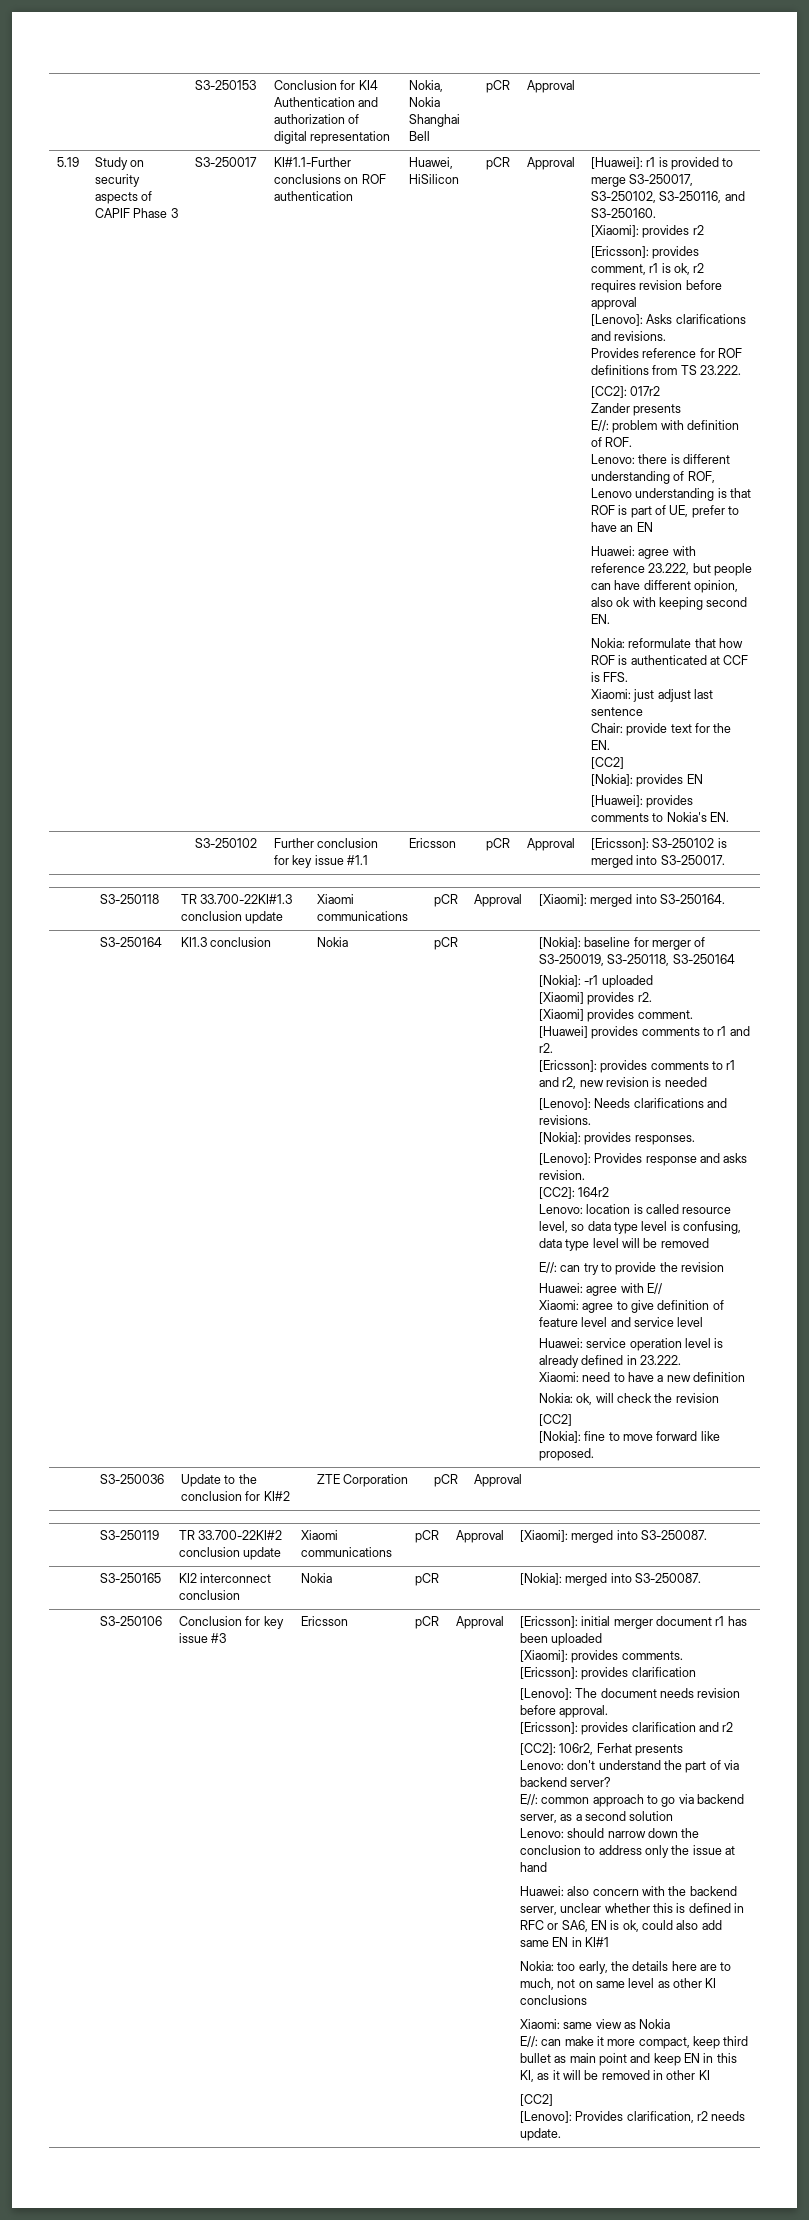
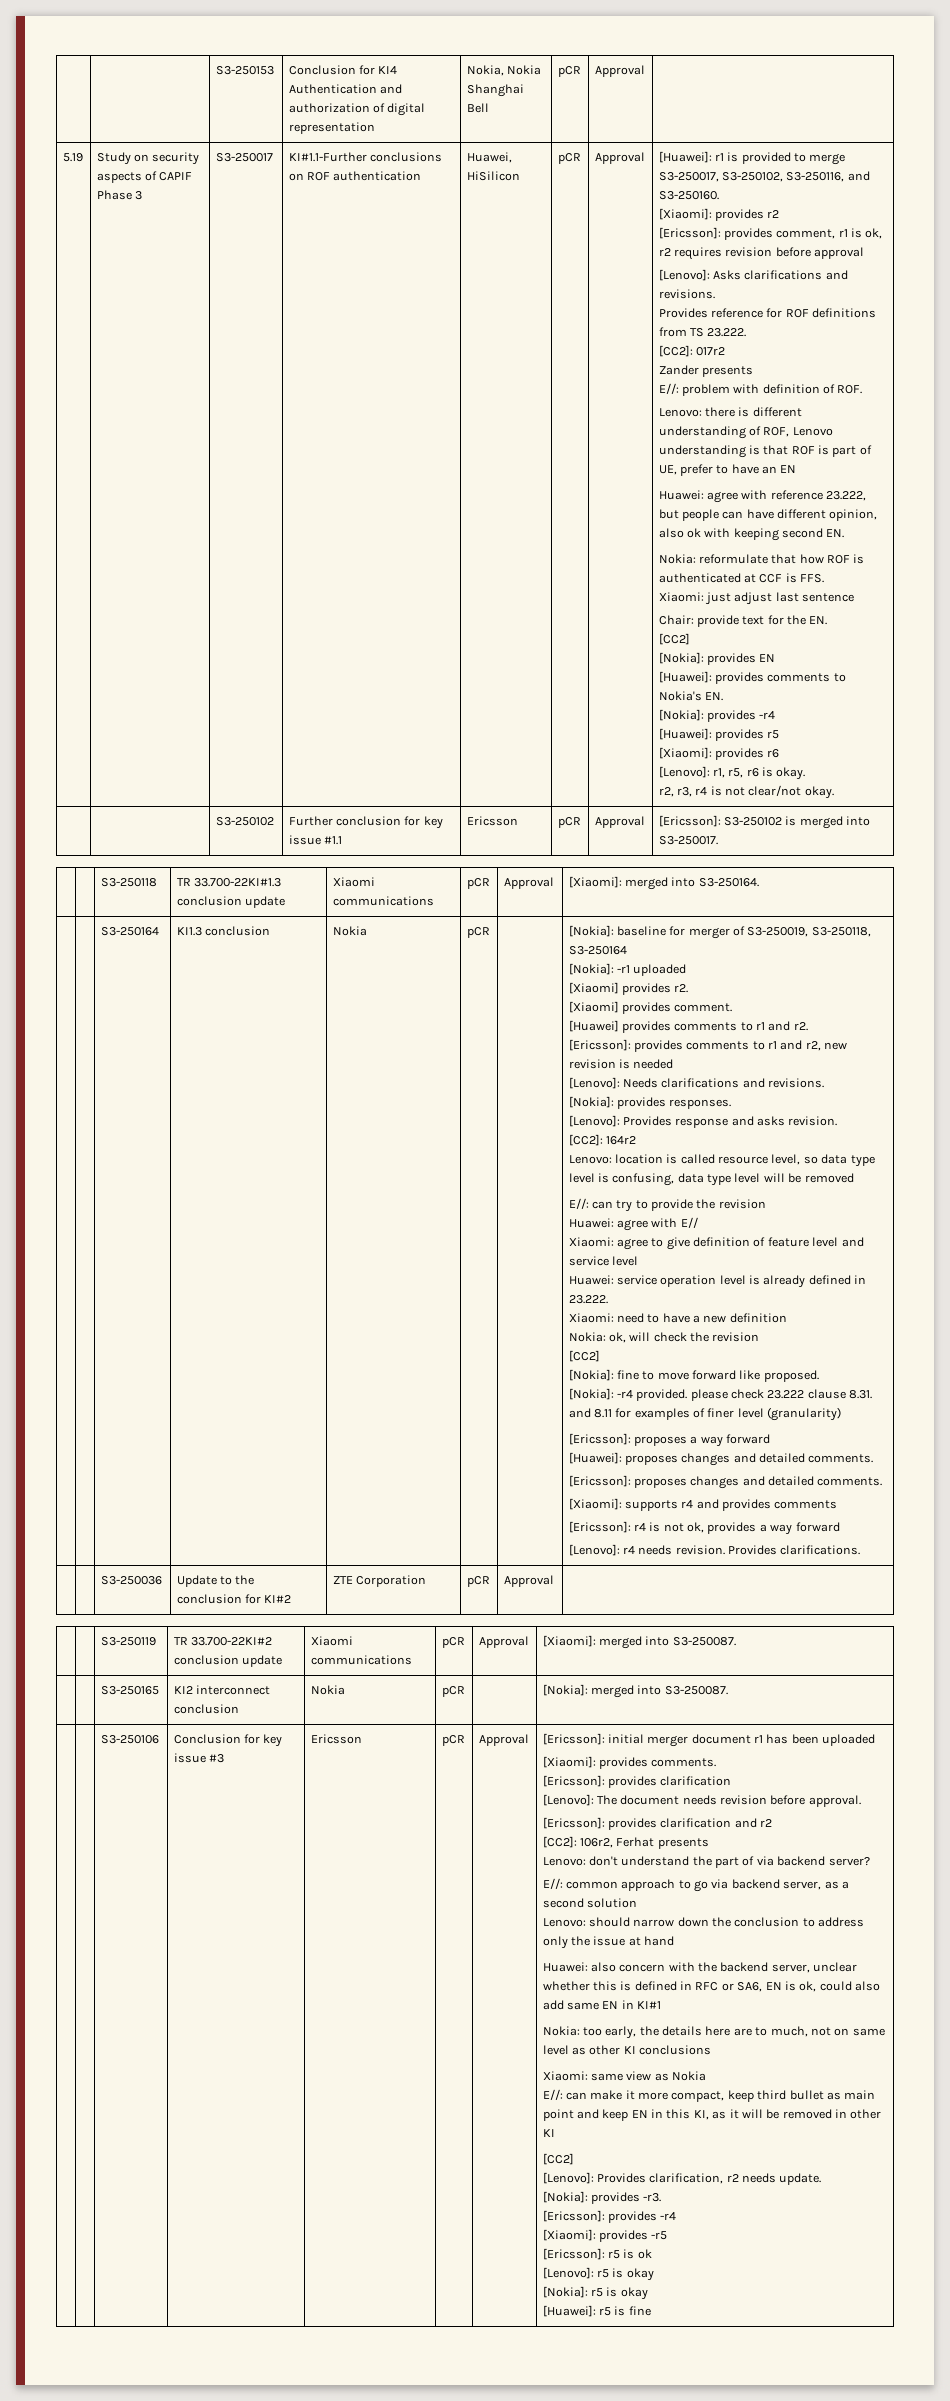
+ [Nokia]: provides -r4
+ [Huawei]: provides r5
+ [Xiaomi]: provides r6
+ [Lenovo]: r1, r5, r6 is okay.
+ r2, r3, r4 is not clear/not okay.
+ [Nokia]: -r4 provided. please check 23.222 clause 8.31. and 8.11 for examples of finer level (granularity)
+ [Ericsson]: proposes a way forward
+ [Huawei]: proposes changes and detailed comments.
+ [Ericsson]: proposes changes and detailed comments.
+ [Xiaomi]: supports r4 and provides comments
+ [Ericsson]: r4 is not ok, provides a way forward
+ [Lenovo]: r4 needs revision. Provides clarifications.
+ [Nokia]: provides -r3.
+ [Ericsson]: provides -r4
+ [Xiaomi]: provides -r5
+ [Ericsson]: r5 is ok
+ [Lenovo]: r5 is okay
+ [Nokia]: r5 is okay
+ [Huawei]: r5 is fine

